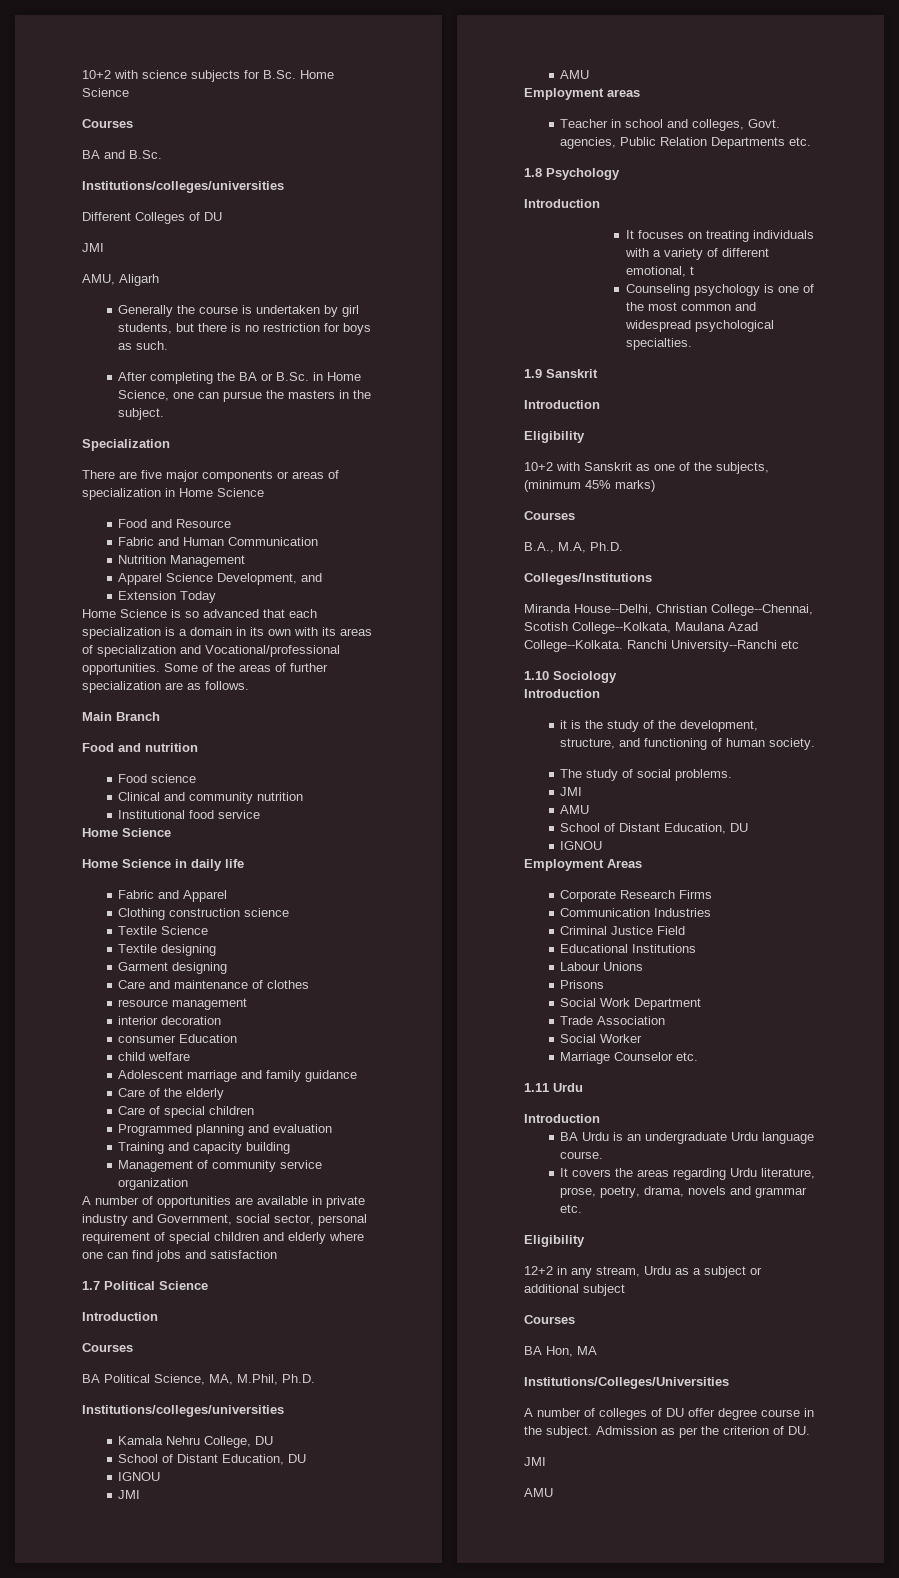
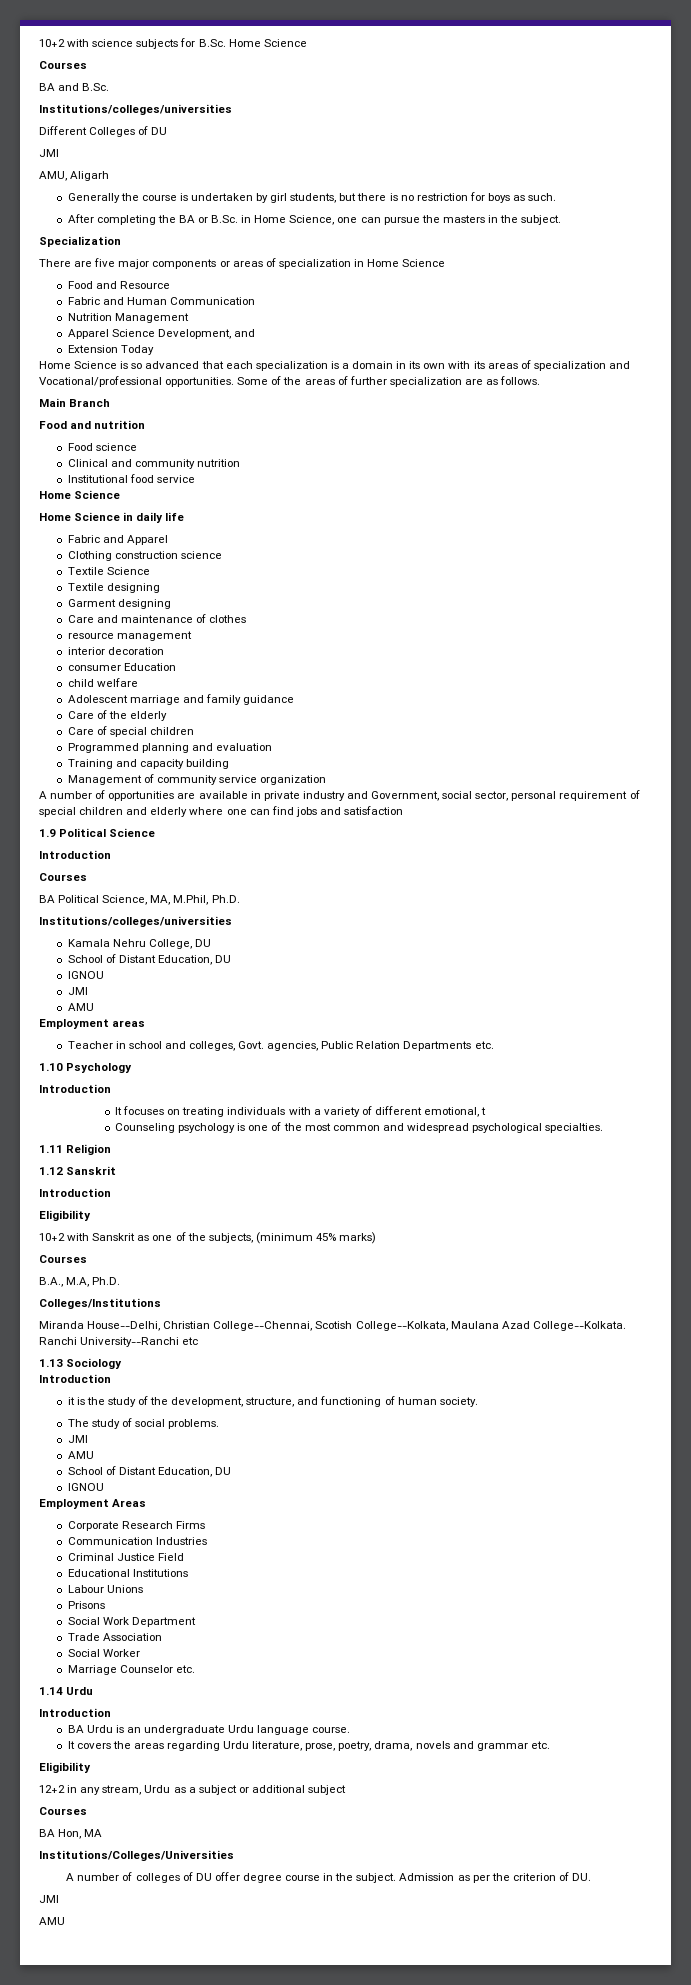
- 1.7 Political Science
+ 1.9 Political Science
- 1.8 Psychology
+ 1.10 Psychology
- 1.9 Sanskrit
+ 1.11 Religion
+ 1.12 Sanskrit
- 1.10 Sociology
+ 1.13 Sociology
- 1.11 Urdu
+ 1.14 Urdu

